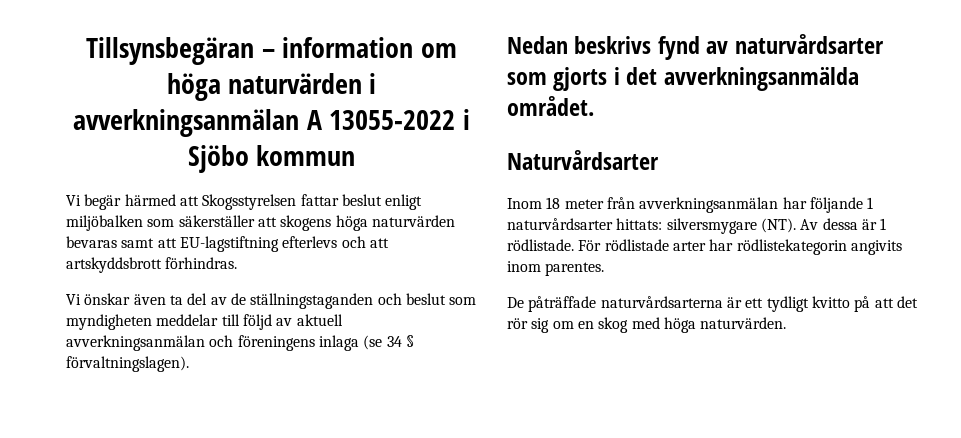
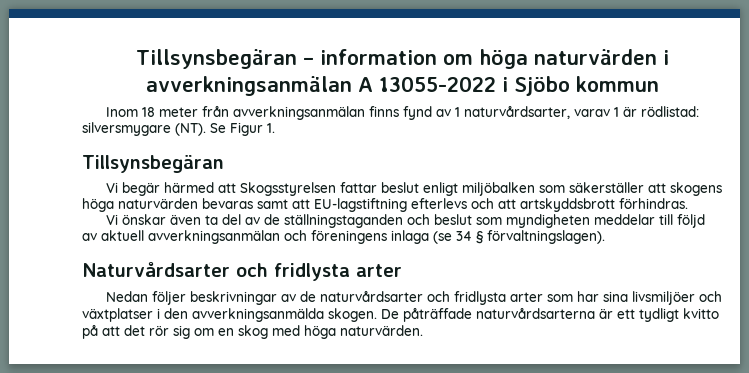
+ Inom 18 meter från avverkningsanmälan finns fynd av 1 naturvårdsarter, varav 1 är rödlistad: silversmygare (NT). Se Figur 1.
+ Tillsynsbegäran
- Nedan beskrivs fynd av naturvårdsarter som gjorts i det avverkningsanmälda området.
- Naturvårdsarter
- Inom 18 meter från avverkningsanmälan har följande 1 naturvårdsarter hittats: silversmygare (NT). Av dessa är 1 rödlistade. För rödlistade arter har rödlistekategorin angivits inom parentes.
- De påträffade naturvårdsarterna är ett tydligt kvitto på att det rör sig om en skog med höga naturvärden.
+ Naturvårdsarter och fridlysta arter
+ Nedan följer beskrivningar av de naturvårdsarter och fridlysta arter som har sina livsmiljöer och växtplatser i den avverkningsanmälda skogen. De påträffade naturvårdsarterna är ett tydligt kvitto på att det rör sig om en skog med höga naturvärden.

